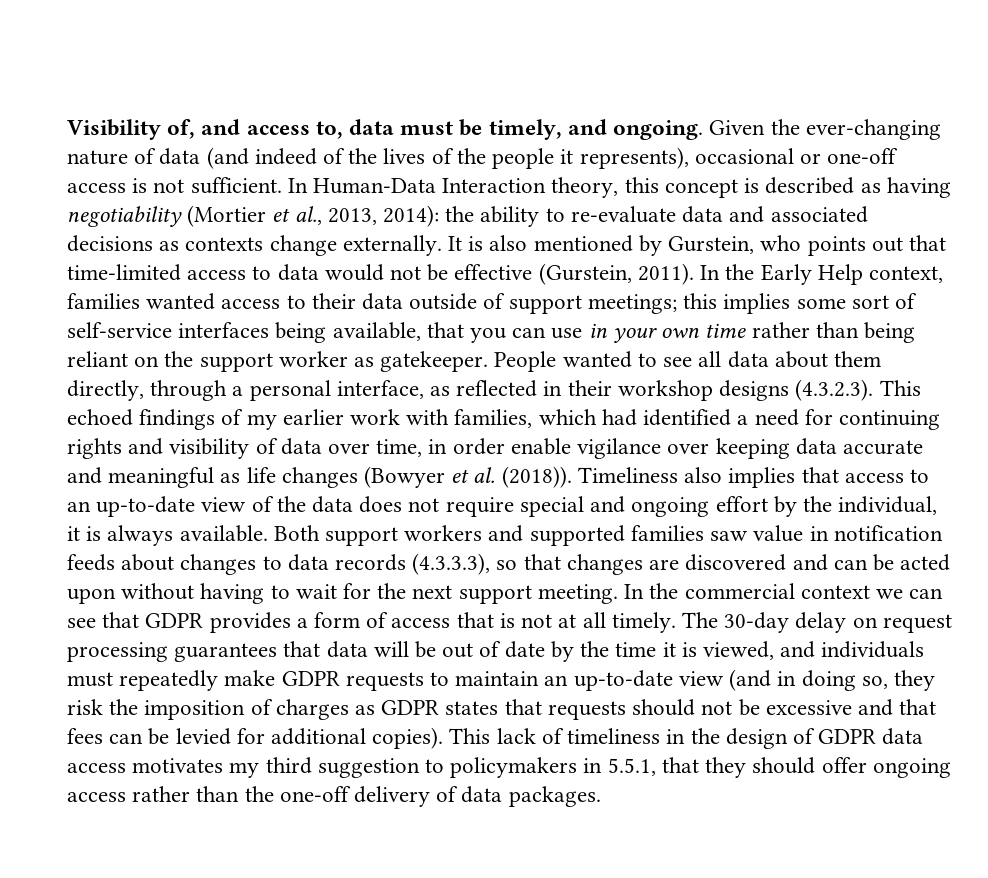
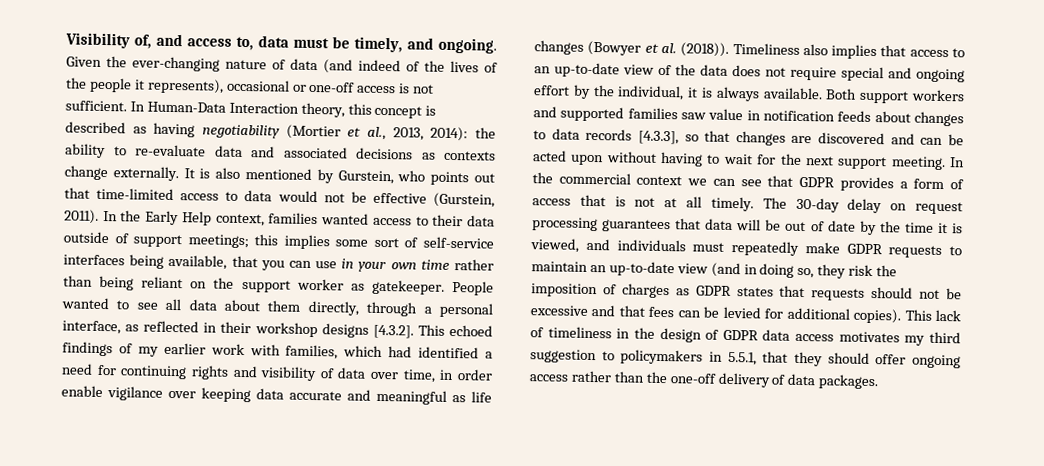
- People wanted to see all data about them directly, through a personal interface, as reflected in their workshop designs (4.3.2.3). This echoed findings of my earlier work with families, which had identified a need for continuing rights and visibility of data over time, in order enable vigilance over keeping data accurate and meaningful as life changes (Bowyer et al. (2018)).
+ People wanted to see all data about them directly, through a personal interface, as reflected in their workshop designs [4.3.2]. This echoed findings of my earlier work with families, which had identified a need for continuing rights and visibility of data over time, in order enable vigilance over keeping data accurate and meaningful as life changes (Bowyer et al. (2018)).
- Both support workers and supported families saw value in notification feeds about changes to data records (4.3.3.3), so that changes are discovered and can be acted upon without having to wait for the next support meeting.
+ Both support workers and supported families saw value in notification feeds about changes to data records [4.3.3], so that changes are discovered and can be acted upon without having to wait for the next support meeting.

